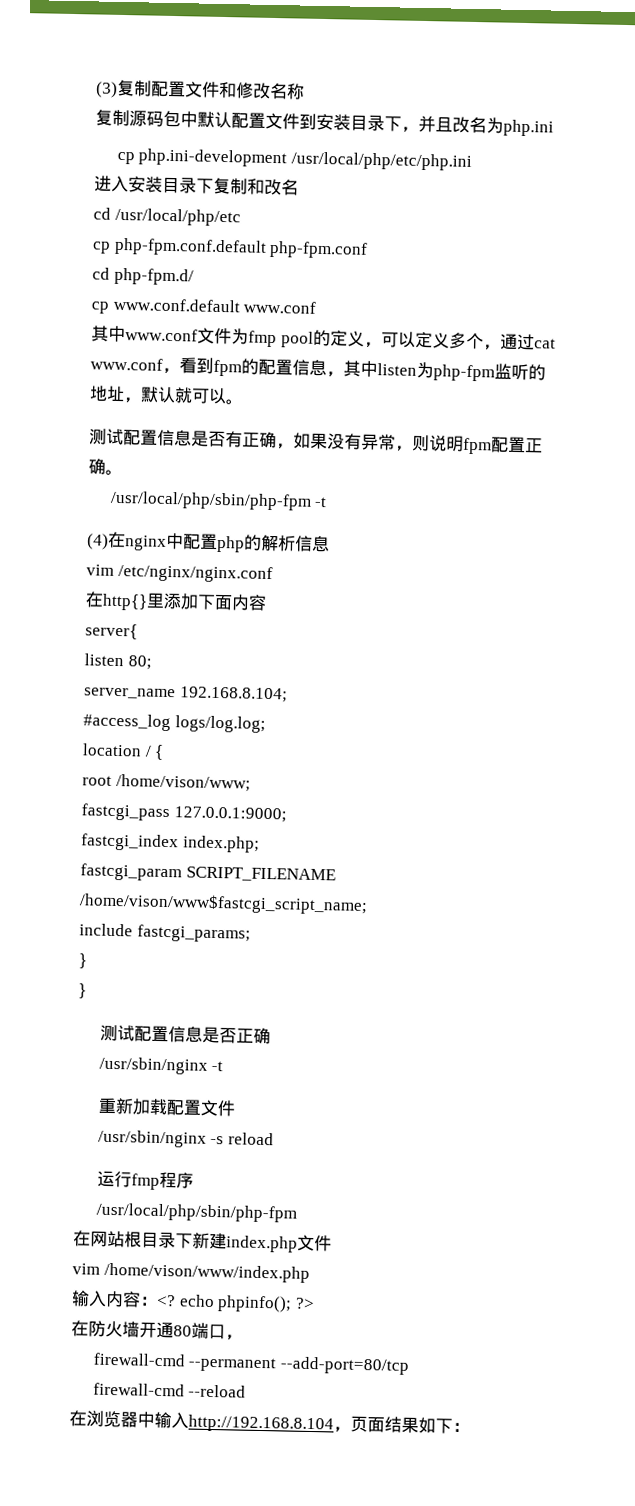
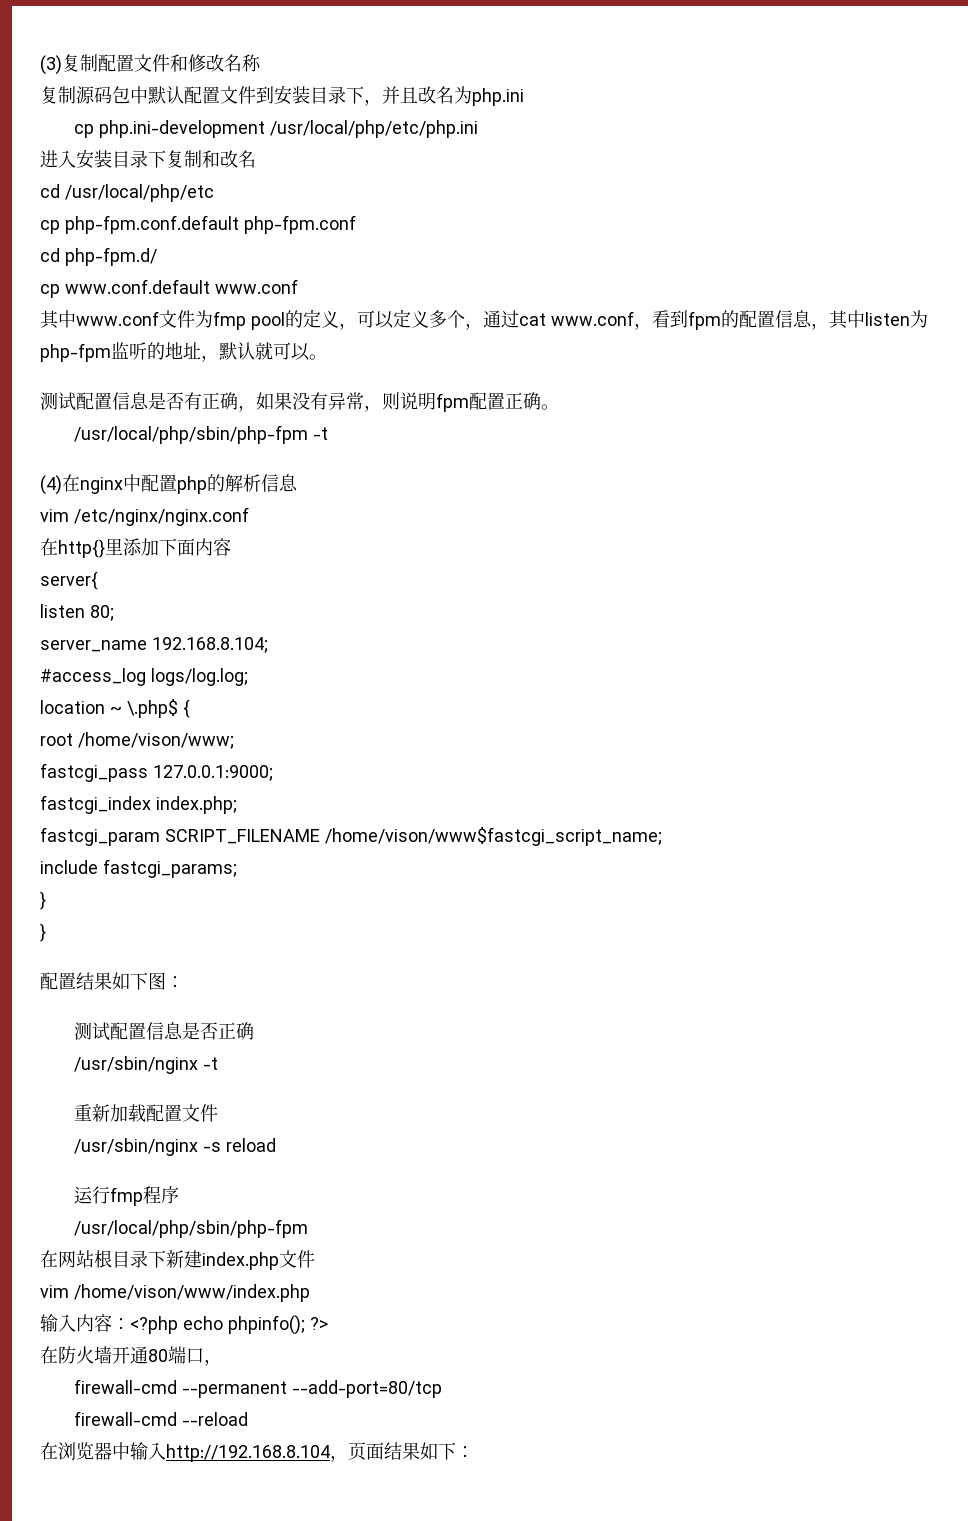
- location / {
+ location ~ \.php$ {
+ 配置结果如下图：
- 输入内容：<? echo phpinfo(); ?>
+ 输入内容：<?php echo phpinfo(); ?>

